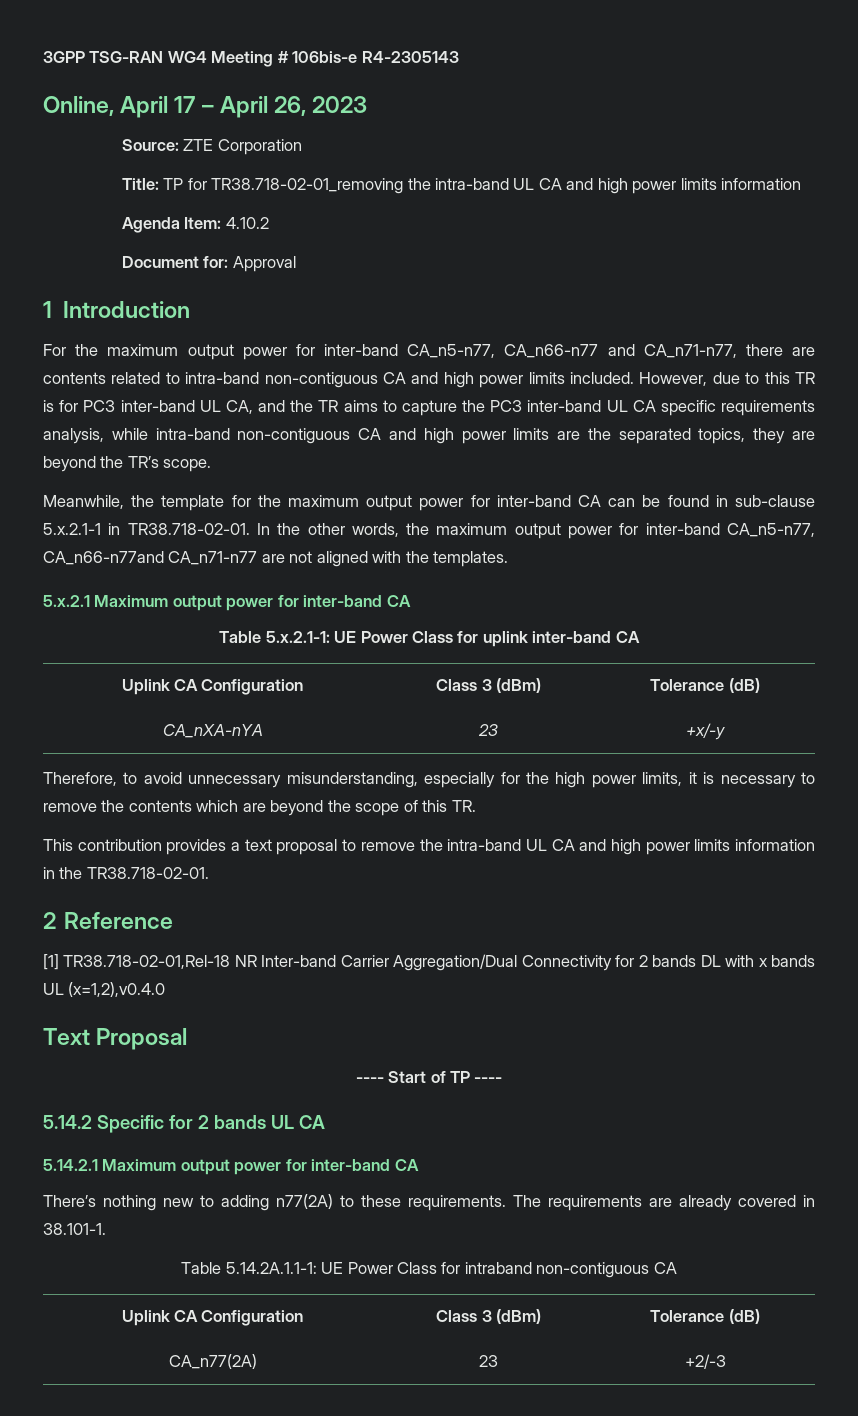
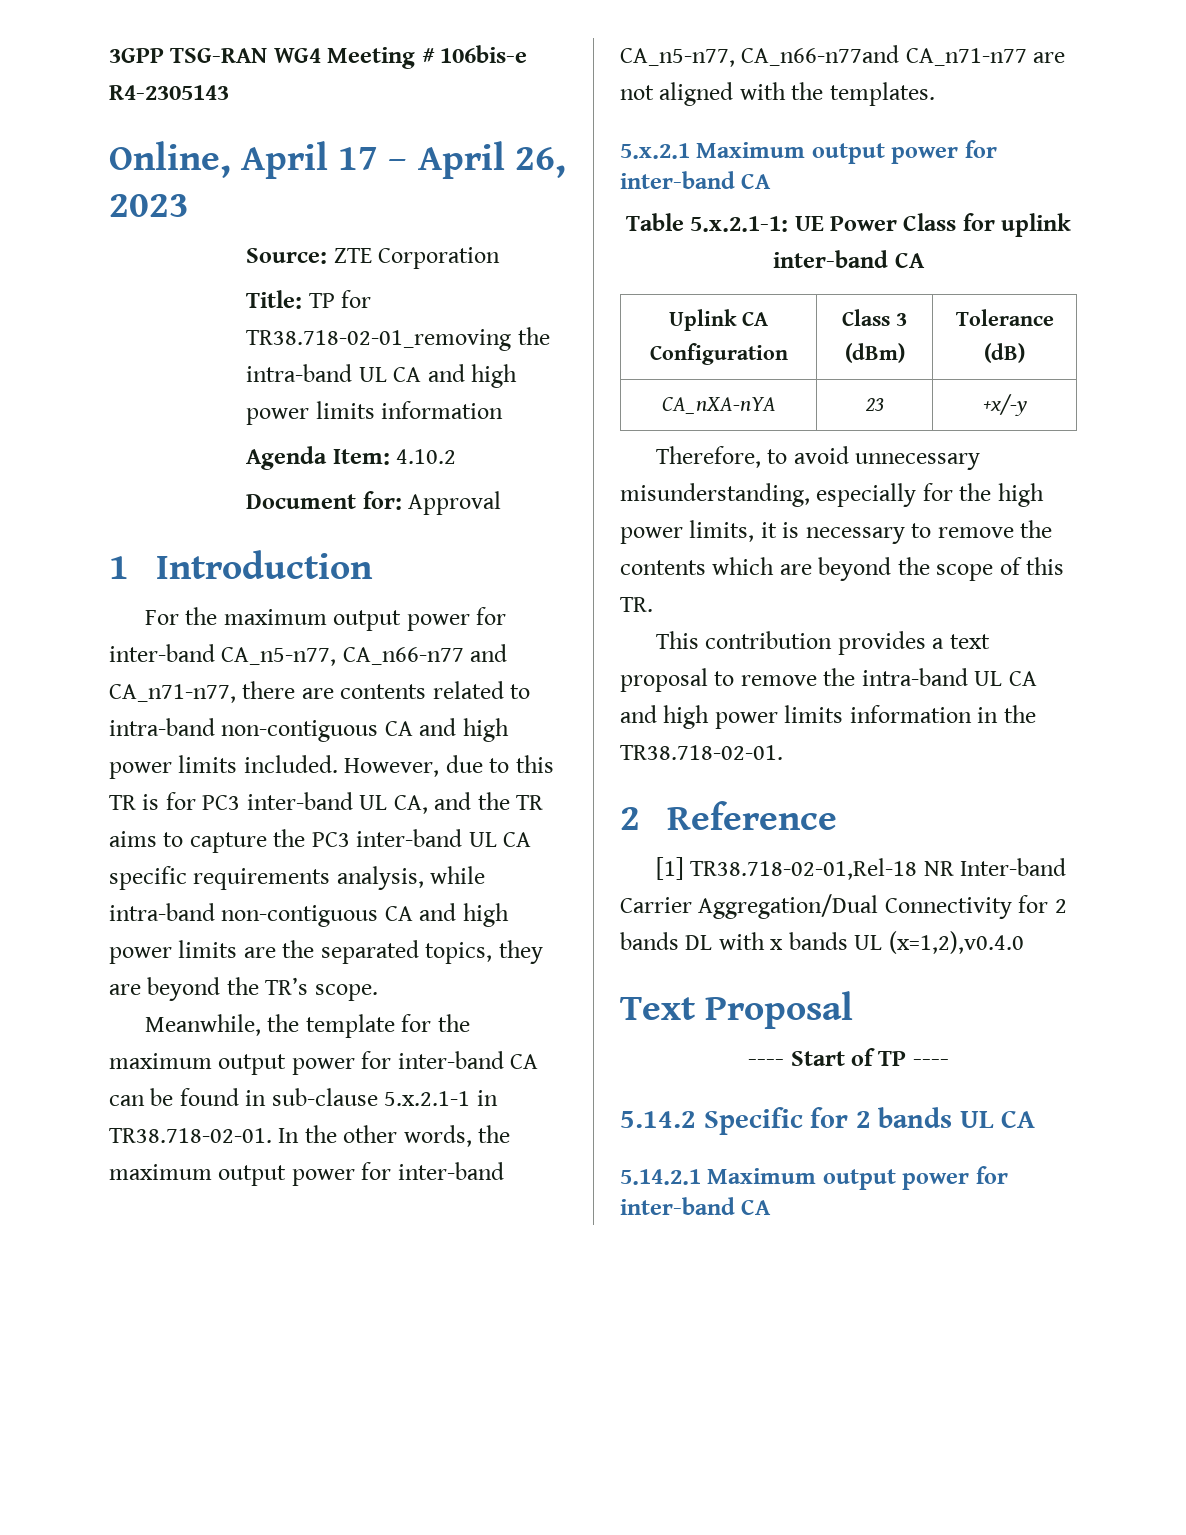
- There’s nothing new to adding n77(2A) to these requirements. The requirements are already covered in 38.101-1.
- Table 5.14.2A.1.1-1: UE Power Class for intraband non-contiguous CA
- Uplink CA Configuration | Class 3 (dBm) | Tolerance (dB)
- CA_n77(2A) | 23 | +2/-3

